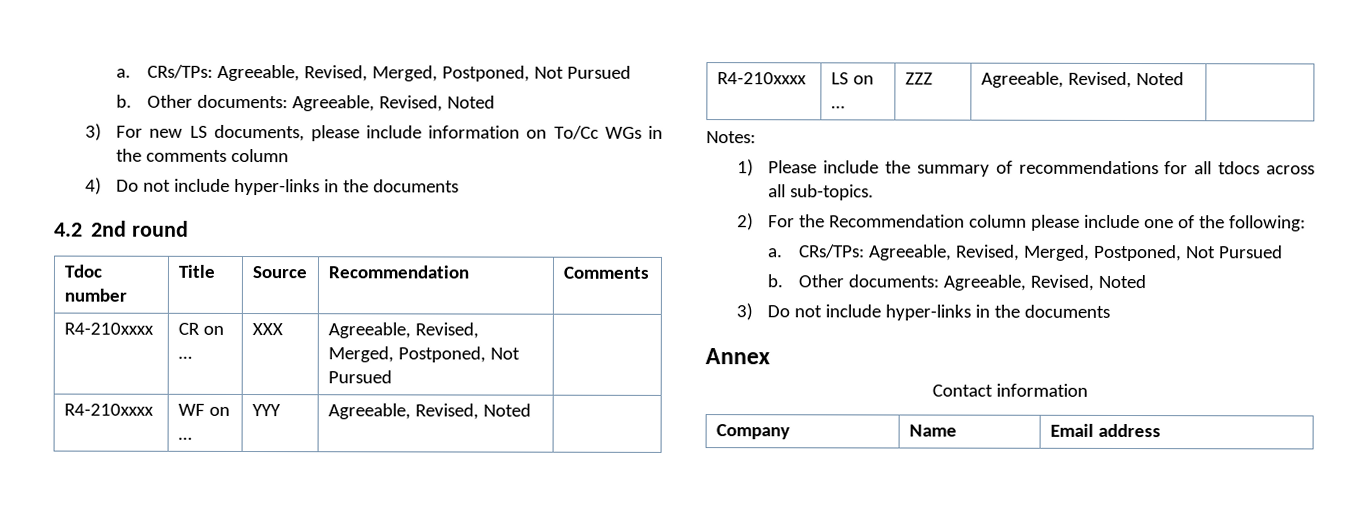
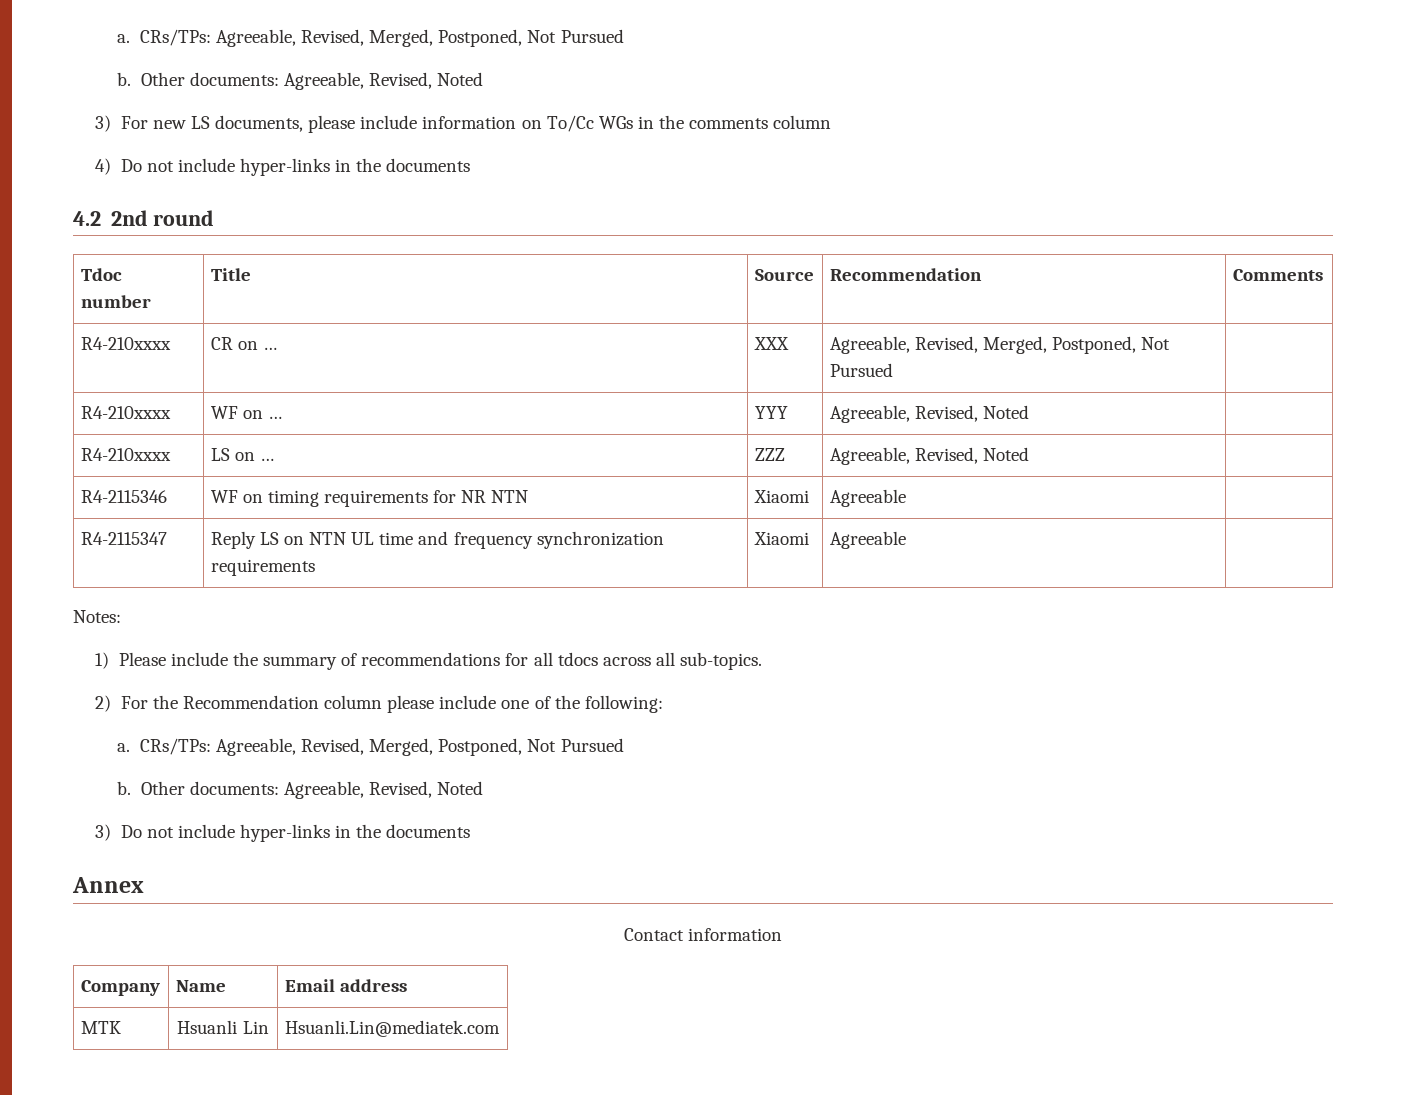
+ R4-2115346 | WF on timing requirements for NR NTN | Xiaomi | Agreeable |
+ R4-2115347 | Reply LS on NTN UL time and frequency synchronization requirements | Xiaomi | Agreeable |
+ MTK | Hsuanli Lin | Hsuanli.Lin@mediatek.com

